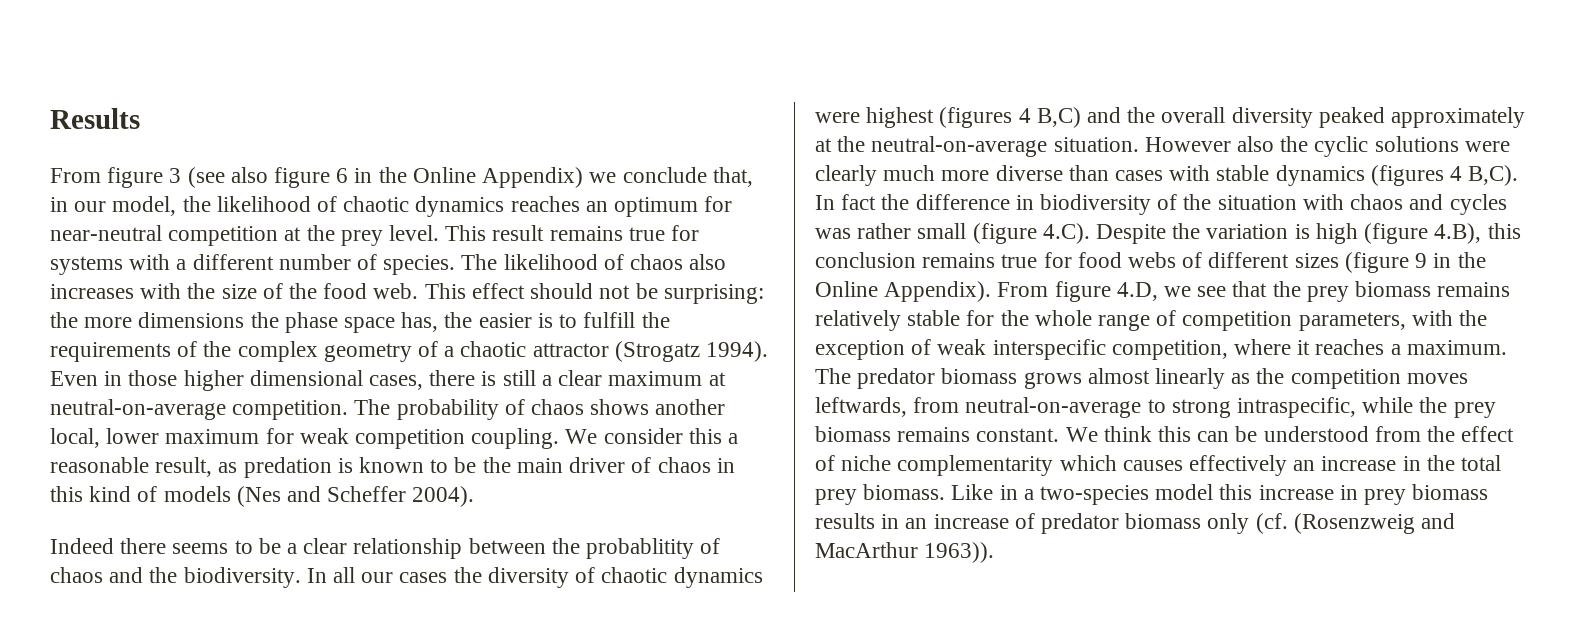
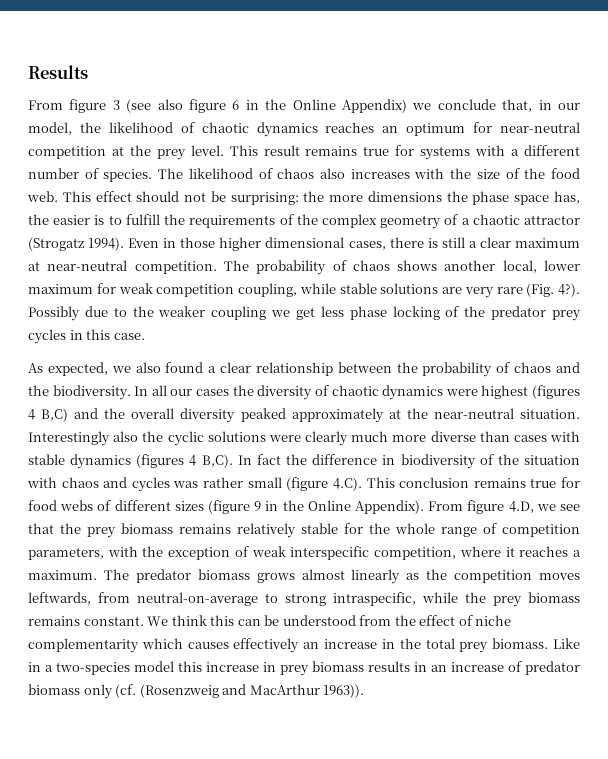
- Even in those higher dimensional cases, there is still a clear maximum at neutral-on-average competition.
+ Even in those higher dimensional cases, there is still a clear maximum at near-neutral competition.
- The probability of chaos shows another local, lower maximum for weak competition coupling. We consider this a reasonable result, as predation is known to be the main driver of chaos in this kind of models (Nes and Scheffer 2004).
- Indeed there seems to be a clear relationship between the probablitity of chaos and the biodiversity.
+ The probability of chaos shows another local, lower maximum for weak competition coupling, while stable solutions are very rare (Fig. 4?). Possibly due to the weaker coupling we get less phase locking of the predator prey cycles in this case.
+ As expected, we also found a clear relationship between the probability of chaos and the biodiversity.
- In all our cases the diversity of chaotic dynamics were highest (figures 4 B,C) and the overall diversity peaked approximately at the neutral-on-average situation. However also the cyclic solutions were clearly much more diverse than cases with stable dynamics (figures 4 B,C).
+ In all our cases the diversity of chaotic dynamics were highest (figures 4 B,C) and the overall diversity peaked approximately at the near-neutral situation. Interestingly also the cyclic solutions were clearly much more diverse than cases with stable dynamics (figures 4 B,C).
- In fact the difference in biodiversity of the situation with chaos and cycles was rather small (figure 4.C). Despite the variation is high (figure 4.B), this conclusion remains true for food webs of different sizes (figure 9 in the Online Appendix).
+ In fact the difference in biodiversity of the situation with chaos and cycles was rather small (figure 4.C). This conclusion remains true for food webs of different sizes (figure 9 in the Online Appendix).

